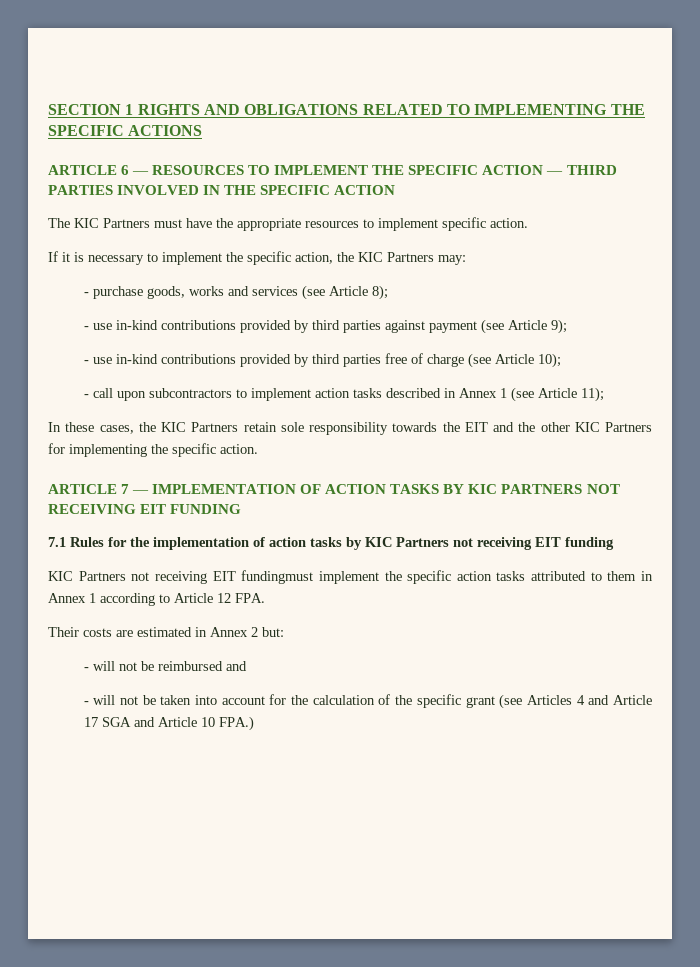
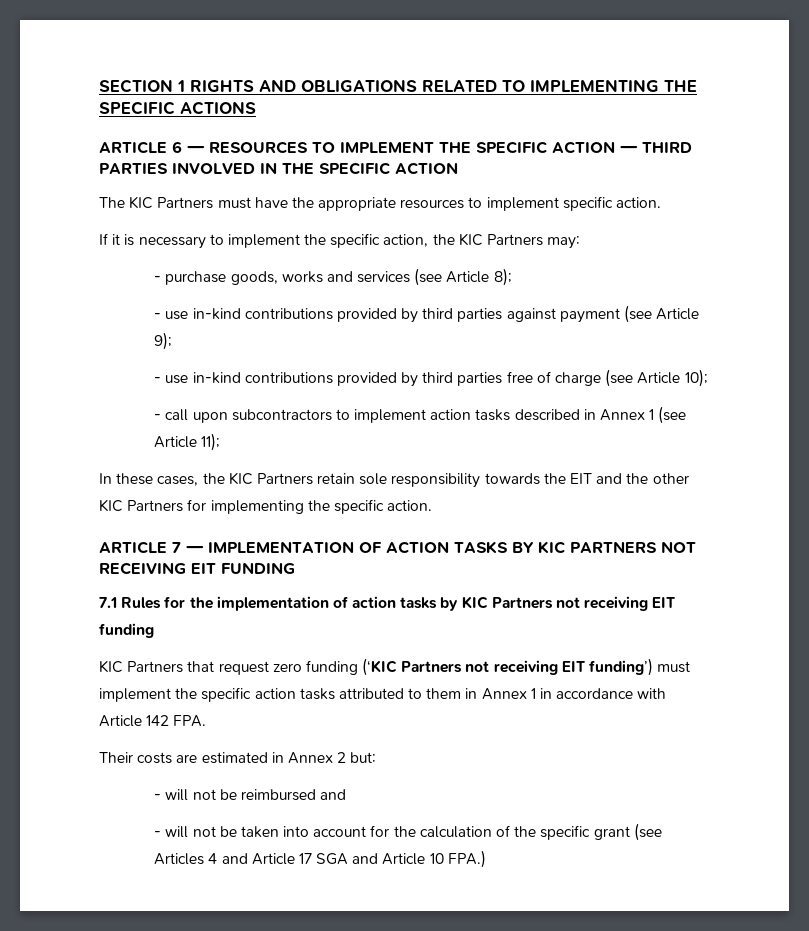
- KIC Partners not receiving EIT fundingmust implement the specific action tasks attributed to them in Annex 1 according to Article 12 FPA.
+ KIC Partners that request zero funding (‘KIC Partners not receiving EIT funding’) must implement the specific action tasks attributed to them in Annex 1 in accordance with Article 142 FPA.

